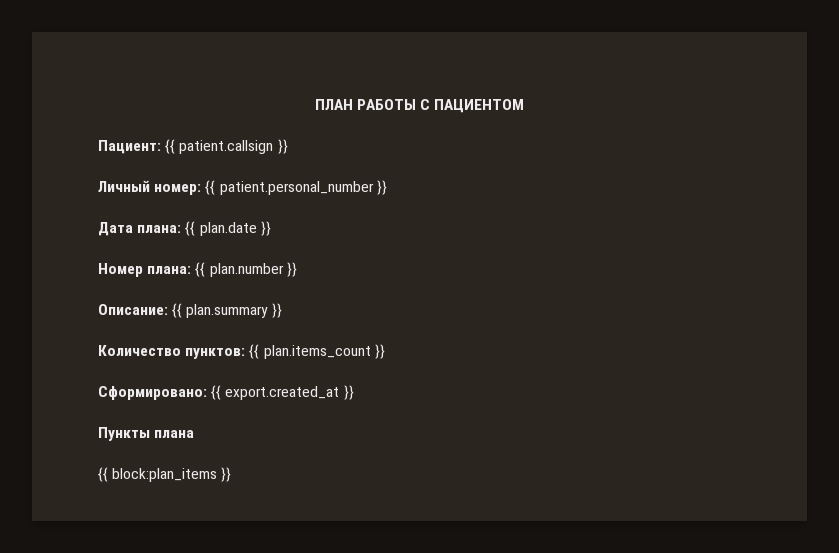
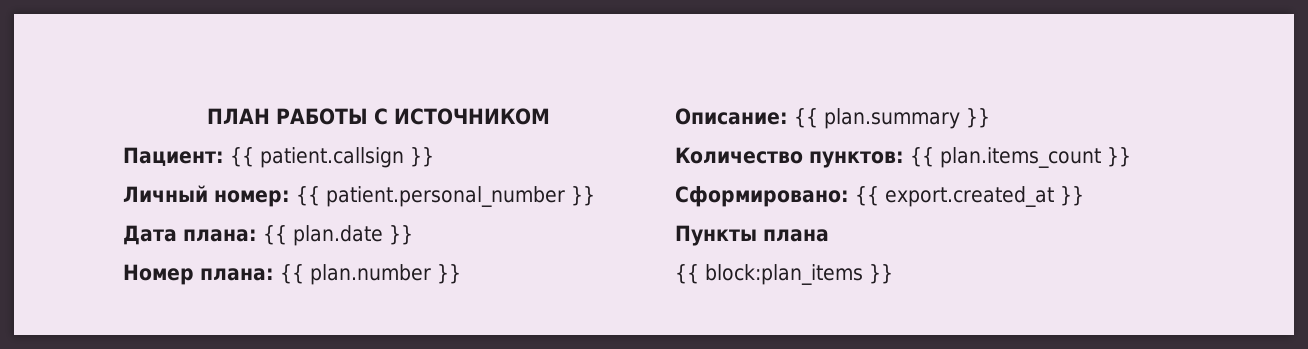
- ПЛАН РАБОТЫ С ПАЦИЕНТОМ
+ ПЛАН РАБОТЫ С ИСТОЧНИКОМ

